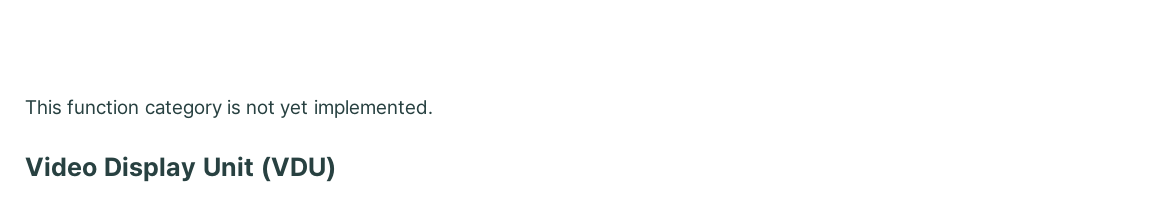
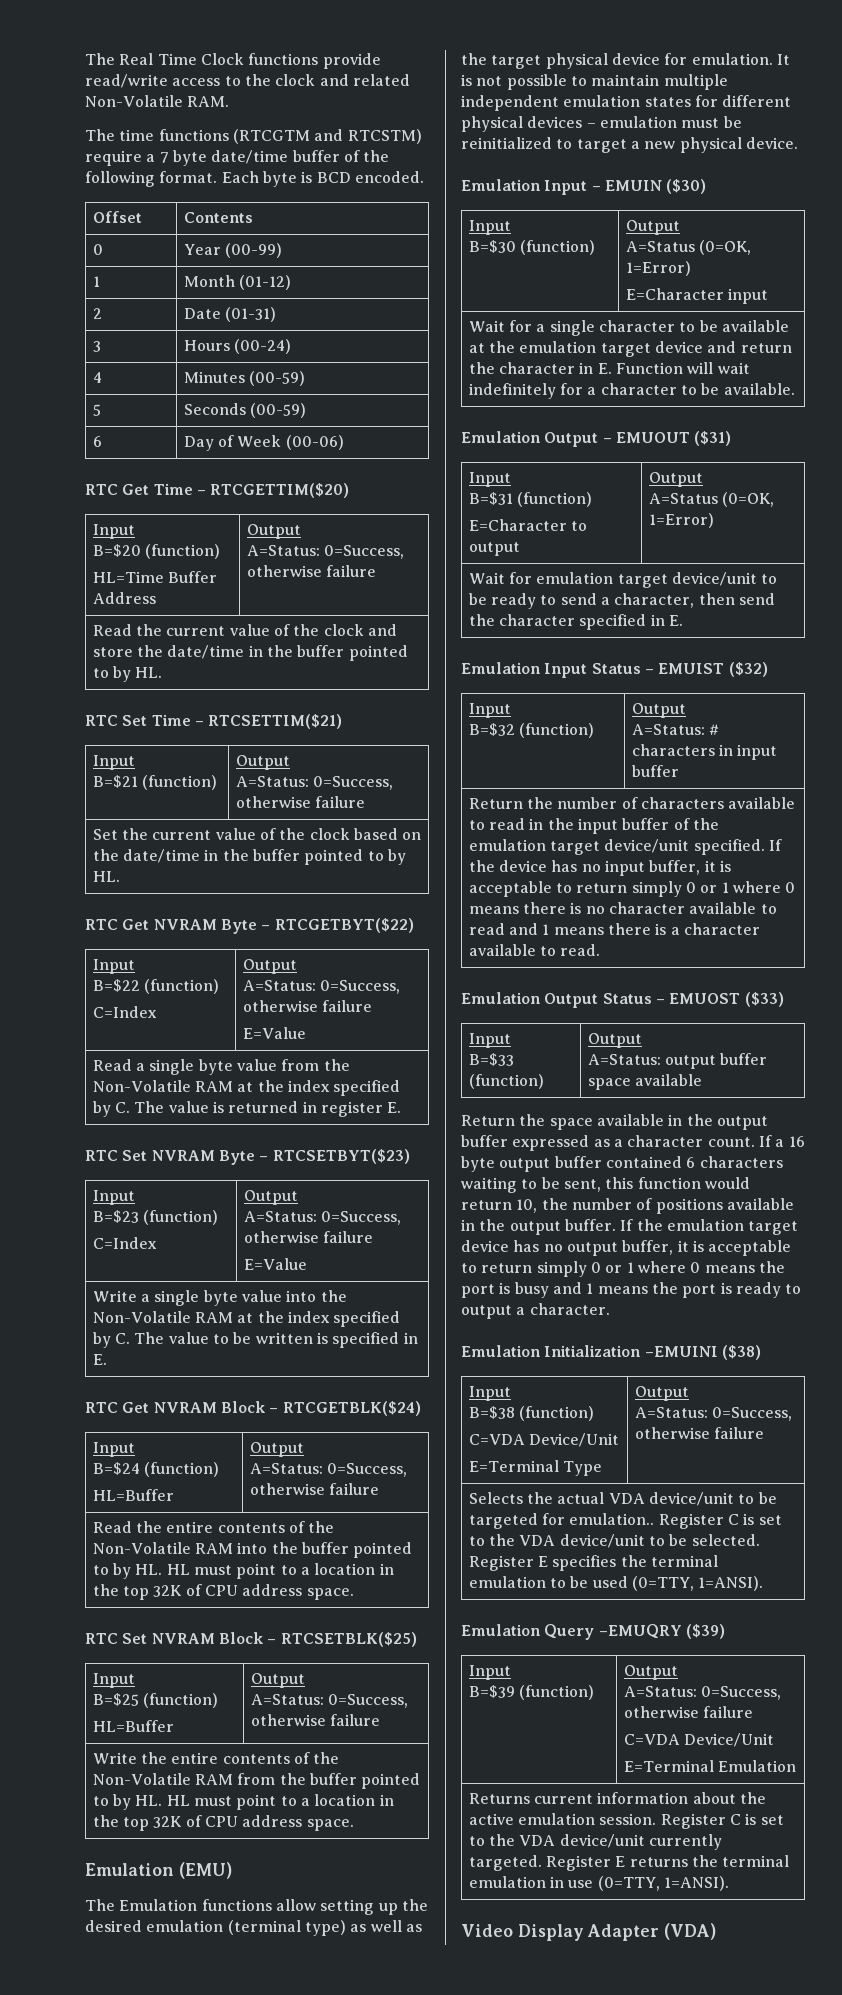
- This function category is not yet implemented.
+ The Real Time Clock functions provide read/write access to the clock and related Non-Volatile RAM.
+ The time functions (RTCGTM and RTCSTM) require a 7 byte date/time buffer of the following format. Each byte is BCD encoded.
+ Offset | Contents
+ 0 | Year (00-99)
+ 1 | Month (01-12)
+ 2 | Date (01-31)
+ 3 | Hours (00-24)
+ 4 | Minutes (00-59)
+ 5 | Seconds (00-59)
+ 6 | Day of Week (00-06)
+ RTC Get Time – RTCGETTIM($20)
+ Input
+ B=$20 (function)
+ HL=Time Buffer Address | Output
+ A=Status: 0=Success, otherwise failure
+ Read the current value of the clock and store the date/time in the buffer pointed to by HL.
+ RTC Set Time – RTCSETTIM($21)
+ Input
+ B=$21 (function) | Output
+ A=Status: 0=Success, otherwise failure
+ Set the current value of the clock based on the date/time in the buffer pointed to by HL.
+ RTC Get NVRAM Byte – RTCGETBYT($22)
+ Input
+ B=$22 (function)
+ C=Index | Output
+ A=Status: 0=Success, otherwise failure
+ E=Value
+ Read a single byte value from the Non-Volatile RAM at the index specified by C. The value is returned in register E.
+ RTC Set NVRAM Byte – RTCSETBYT($23)
+ Input
+ B=$23 (function)
+ C=Index | Output
+ A=Status: 0=Success, otherwise failure
+ E=Value
+ Write a single byte value into the Non-Volatile RAM at the index specified by C. The value to be written is specified in E.
+ RTC Get NVRAM Block – RTCGETBLK($24)
+ Input
+ B=$24 (function)
+ HL=Buffer | Output
+ A=Status: 0=Success, otherwise failure
+ Read the entire contents of the Non-Volatile RAM into the buffer pointed to by HL. HL must point to a location in the top 32K of CPU address space.
+ RTC Set NVRAM Block – RTCSETBLK($25)
+ Input
+ B=$25 (function)
+ HL=Buffer | Output
+ A=Status: 0=Success, otherwise failure
+ Write the entire contents of the Non-Volatile RAM from the buffer pointed to by HL. HL must point to a location in the top 32K of CPU address space.
+ Emulation (EMU)
+ The Emulation functions allow setting up the desired emulation (terminal type) as well as the target physical device for emulation. It is not possible to maintain multiple independent emulation states for different physical devices – emulation must be reinitialized to target a new physical device.
+ Emulation Input – EMUIN ($30)
+ Input
+ B=$30 (function) | Output
+ A=Status (0=OK, 1=Error)
+ E=Character input
+ Wait for a single character to be available at the emulation target device and return the character in E. Function will wait indefinitely for a character to be available.
+ Emulation Output – EMUOUT ($31)
+ Input
+ B=$31 (function)
+ E=Character to output | Output
+ A=Status (0=OK, 1=Error)
+ Wait for emulation target device/unit to be ready to send a character, then send the character specified in E.
+ Emulation Input Status – EMUIST ($32)
+ Input
+ B=$32 (function) | Output
+ A=Status: # characters in input buffer
+ Return the number of characters available to read in the input buffer of the emulation target device/unit specified. If the device has no input buffer, it is acceptable to return simply 0 or 1 where 0 means there is no character available to read and 1 means there is a character available to read.
+ Emulation Output Status – EMUOST ($33)
+ Input
+ B=$33 (function) | Output
+ A=Status: output buffer space available
+ Return the space available in the output buffer expressed as a character count. If a 16 byte output buffer contained 6 characters waiting to be sent, this function would return 10, the number of positions available in the output buffer. If the emulation target device has no output buffer, it is acceptable to return simply 0 or 1 where 0 means the port is busy and 1 means the port is ready to output a character.
+ Emulation Initialization –EMUINI ($38)
+ Input
+ B=$38 (function)
+ C=VDA Device/Unit
+ E=Terminal Type | Output
+ A=Status: 0=Success, otherwise failure
+ Selects the actual VDA device/unit to be targeted for emulation.. Register C is set to the VDA device/unit to be selected. Register E specifies the terminal emulation to be used (0=TTY, 1=ANSI).
+ Emulation Query –EMUQRY ($39)
+ Input
+ B=$39 (function) | Output
+ A=Status: 0=Success, otherwise failure
+ C=VDA Device/Unit
+ E=Terminal Emulation
+ Returns current information about the active emulation session. Register C is set to the VDA device/unit currently targeted. Register E returns the terminal emulation in use (0=TTY, 1=ANSI).
- Video Display Unit (VDU)
+ Video Display Adapter (VDA)

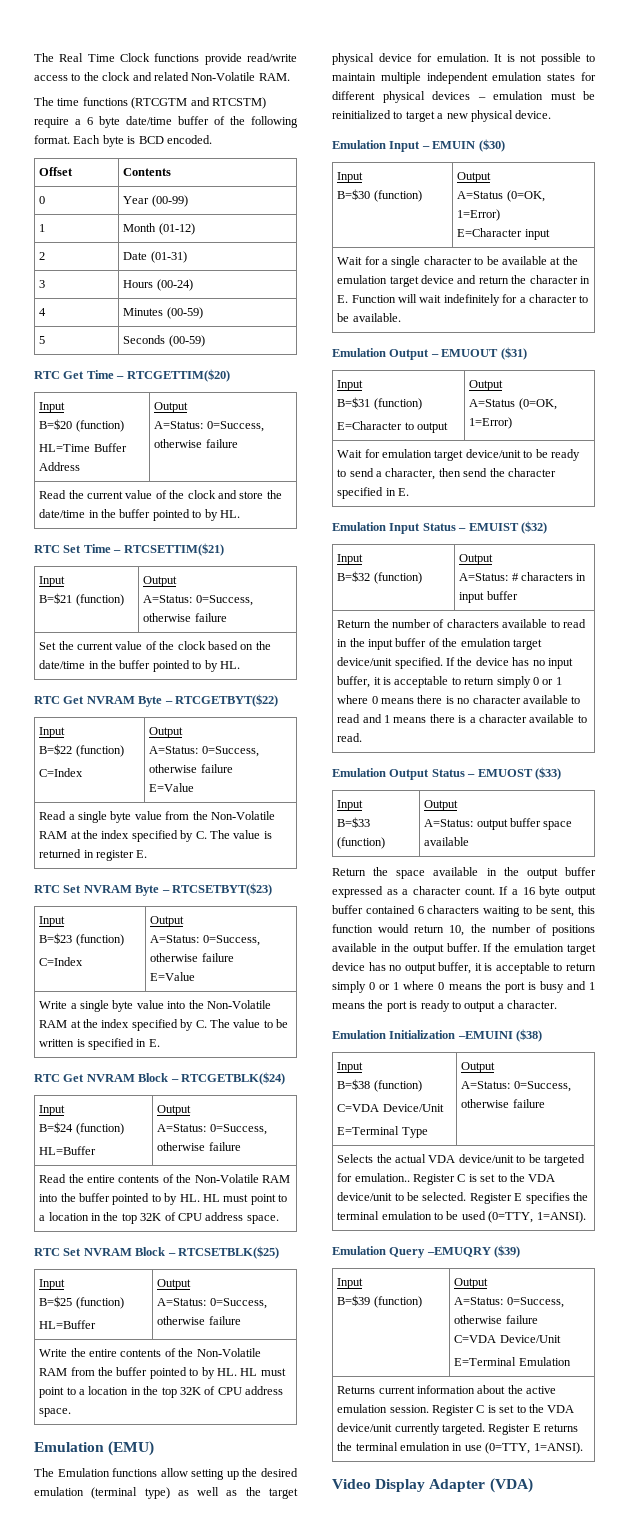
- The time functions (RTCGTM and RTCSTM) require a 7 byte date/time buffer of the following format.
+ The time functions (RTCGTM and RTCSTM) require a 6 byte date/time buffer of the following format.
- 6 | Day of Week (00-06)

